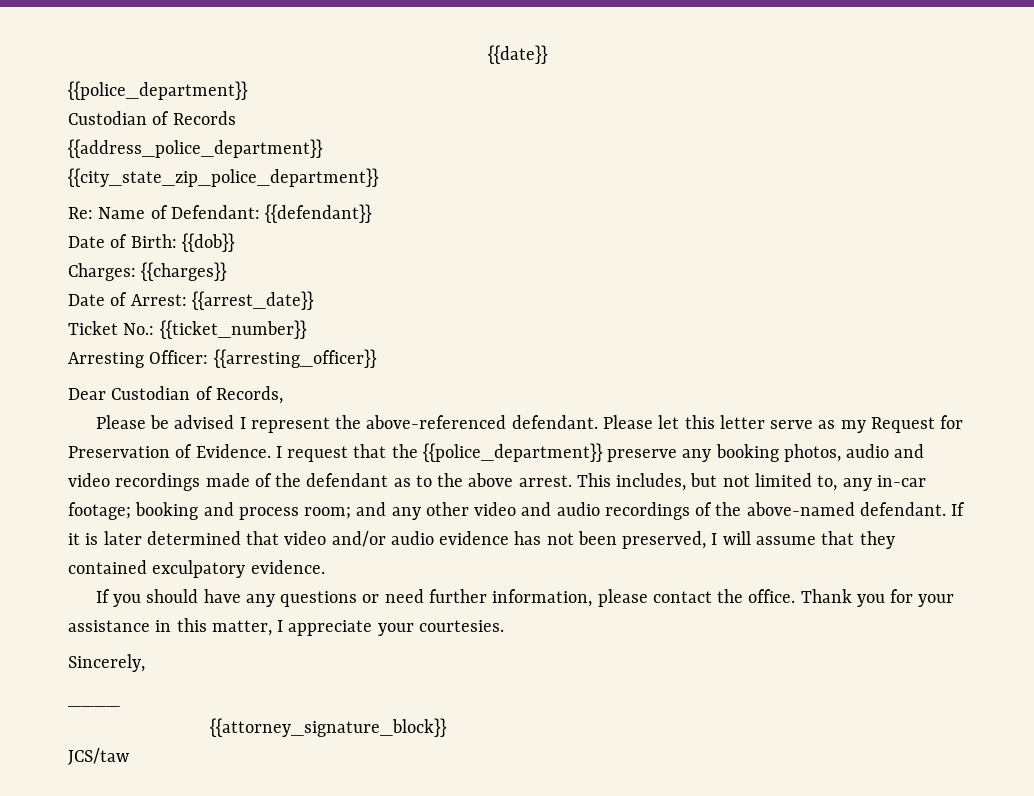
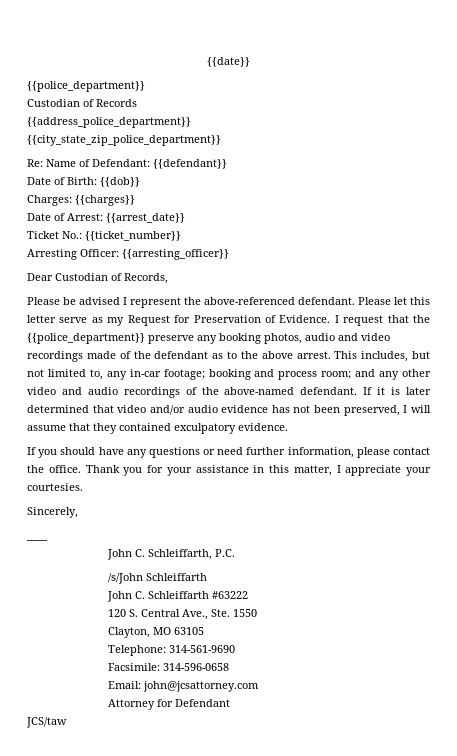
- {{attorney_signature_block}}
+ John C. Schleiffarth, P.C.
+ /s/John Schleiffarth
+ John C. Schleiffarth #63222
+ 120 S. Central Ave., Ste. 1550
+ Clayton, MO 63105
+ Telephone: 314-561-9690
+ Facsimile: 314-596-0658
+ Email: john@jcsattorney.com
+ Attorney for Defendant

